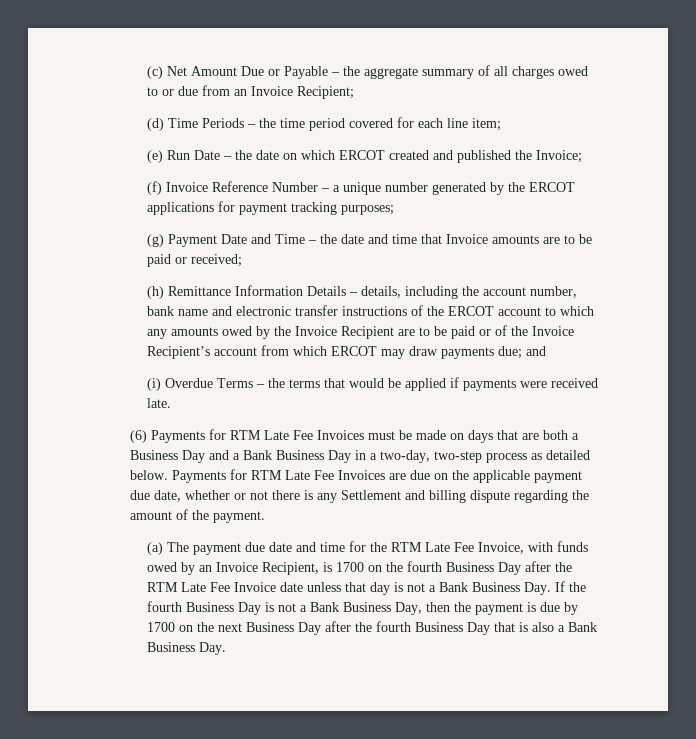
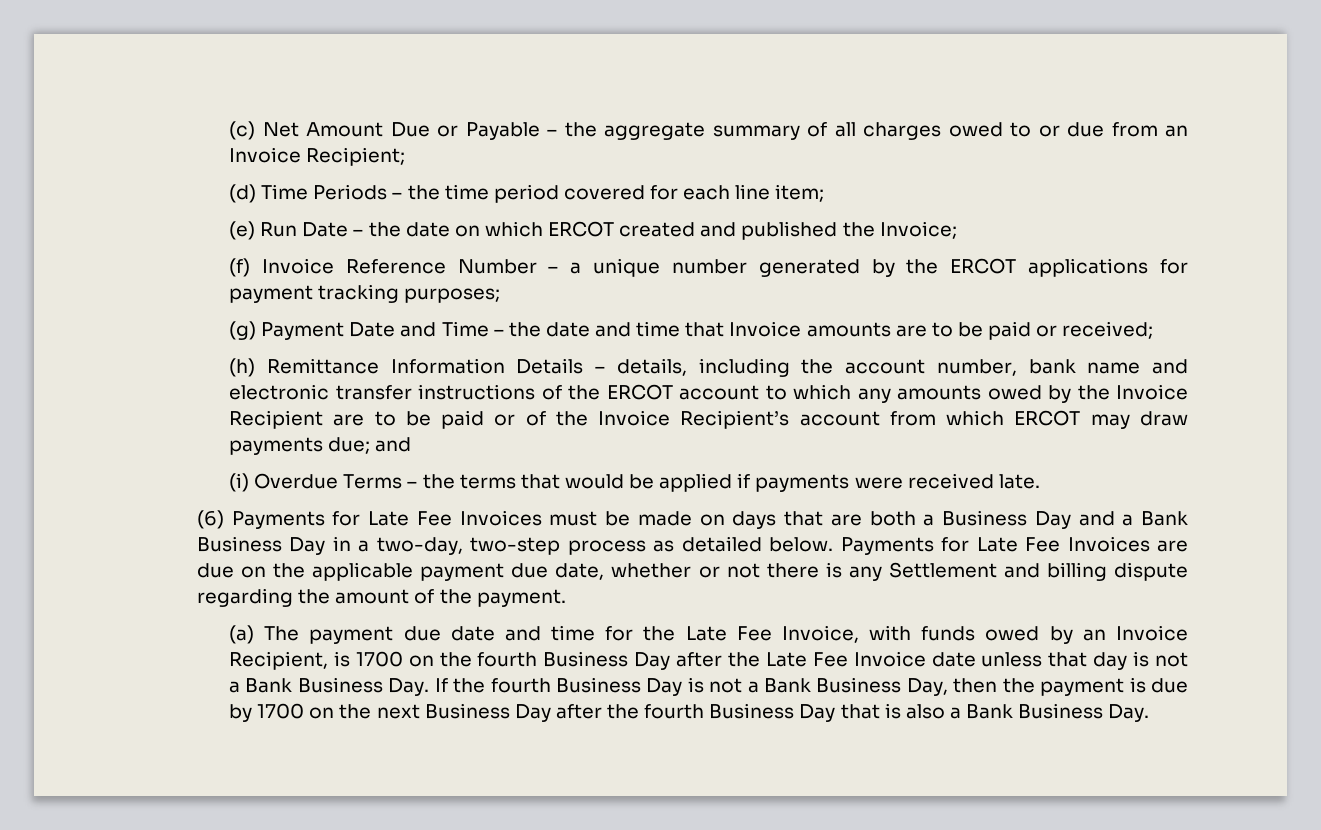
- (6) Payments for RTM Late Fee Invoices must be made on days that are both a Business Day and a Bank Business Day in a two-day, two-step process as detailed below.
+ (6) Payments for Late Fee Invoices must be made on days that are both a Business Day and a Bank Business Day in a two-day, two-step process as detailed below.
- Payments for RTM Late Fee Invoices are due on the applicable payment due date, whether or not there is any Settlement and billing dispute regarding the amount of the payment.
+ Payments for Late Fee Invoices are due on the applicable payment due date, whether or not there is any Settlement and billing dispute regarding the amount of the payment.
- (a) The payment due date and time for the RTM Late Fee Invoice, with funds owed by an Invoice Recipient, is 1700 on the fourth Business Day after the RTM Late Fee Invoice date unless that day is not a Bank Business Day. If the fourth Business Day is not a Bank Business Day, then the payment is due by 1700 on the next Business Day after the fourth Business Day that is also a Bank Business Day.
+ (a) The payment due date and time for the Late Fee Invoice, with funds owed by an Invoice Recipient, is 1700 on the fourth Business Day after the Late Fee Invoice date unless that day is not a Bank Business Day. If the fourth Business Day is not a Bank Business Day, then the payment is due by 1700 on the next Business Day after the fourth Business Day that is also a Bank Business Day.

